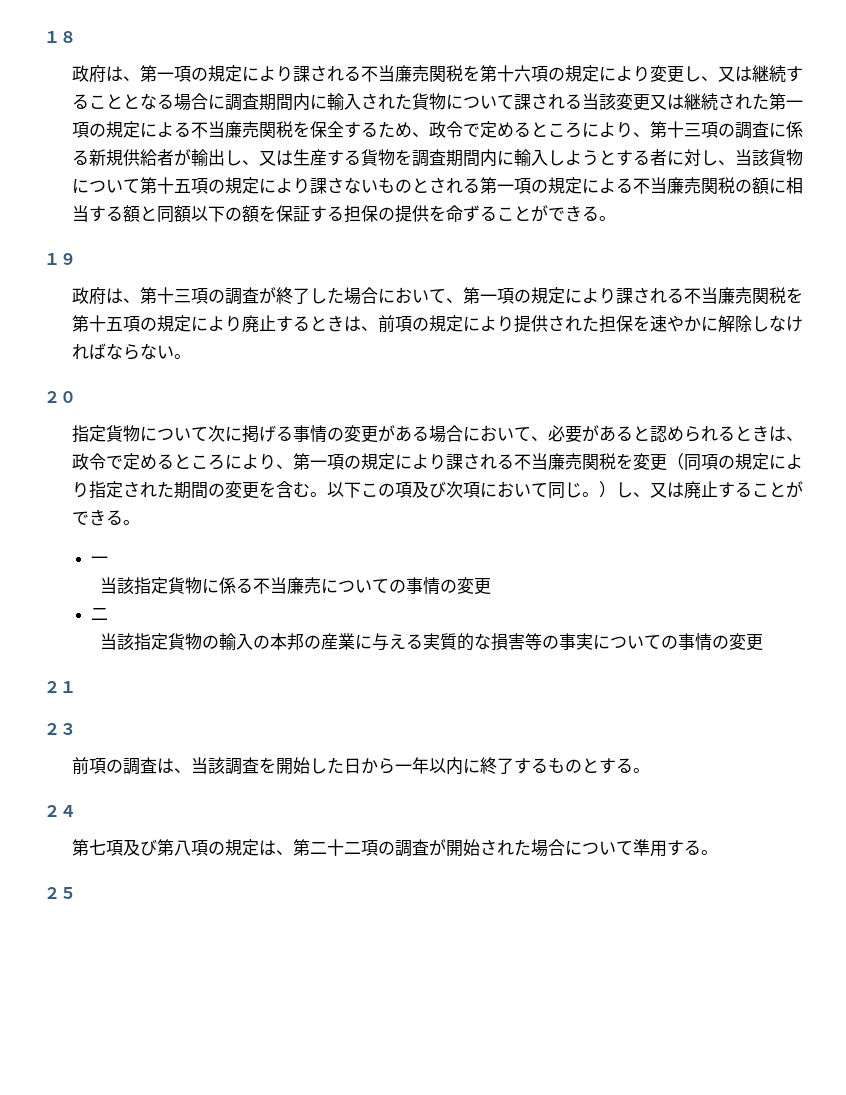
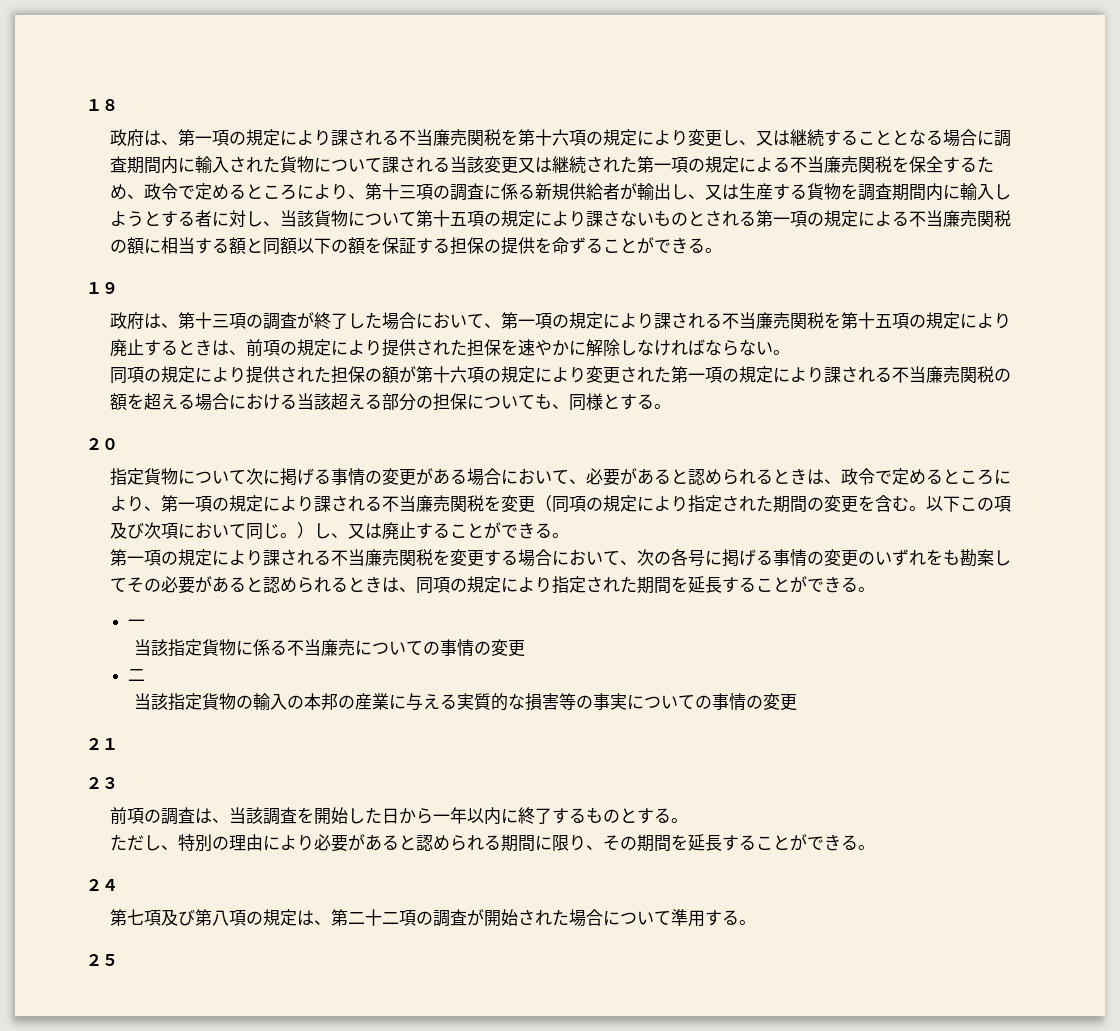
+ 同項の規定により提供された担保の額が第十六項の規定により変更された第一項の規定により課される不当廉売関税の額を超える場合における当該超える部分の担保についても、同様とする。
+ 第一項の規定により課される不当廉売関税を変更する場合において、次の各号に掲げる事情の変更のいずれをも勘案してその必要があると認められるときは、同項の規定により指定された期間を延長することができる。
+ ただし、特別の理由により必要があると認められる期間に限り、その期間を延長することができる。

